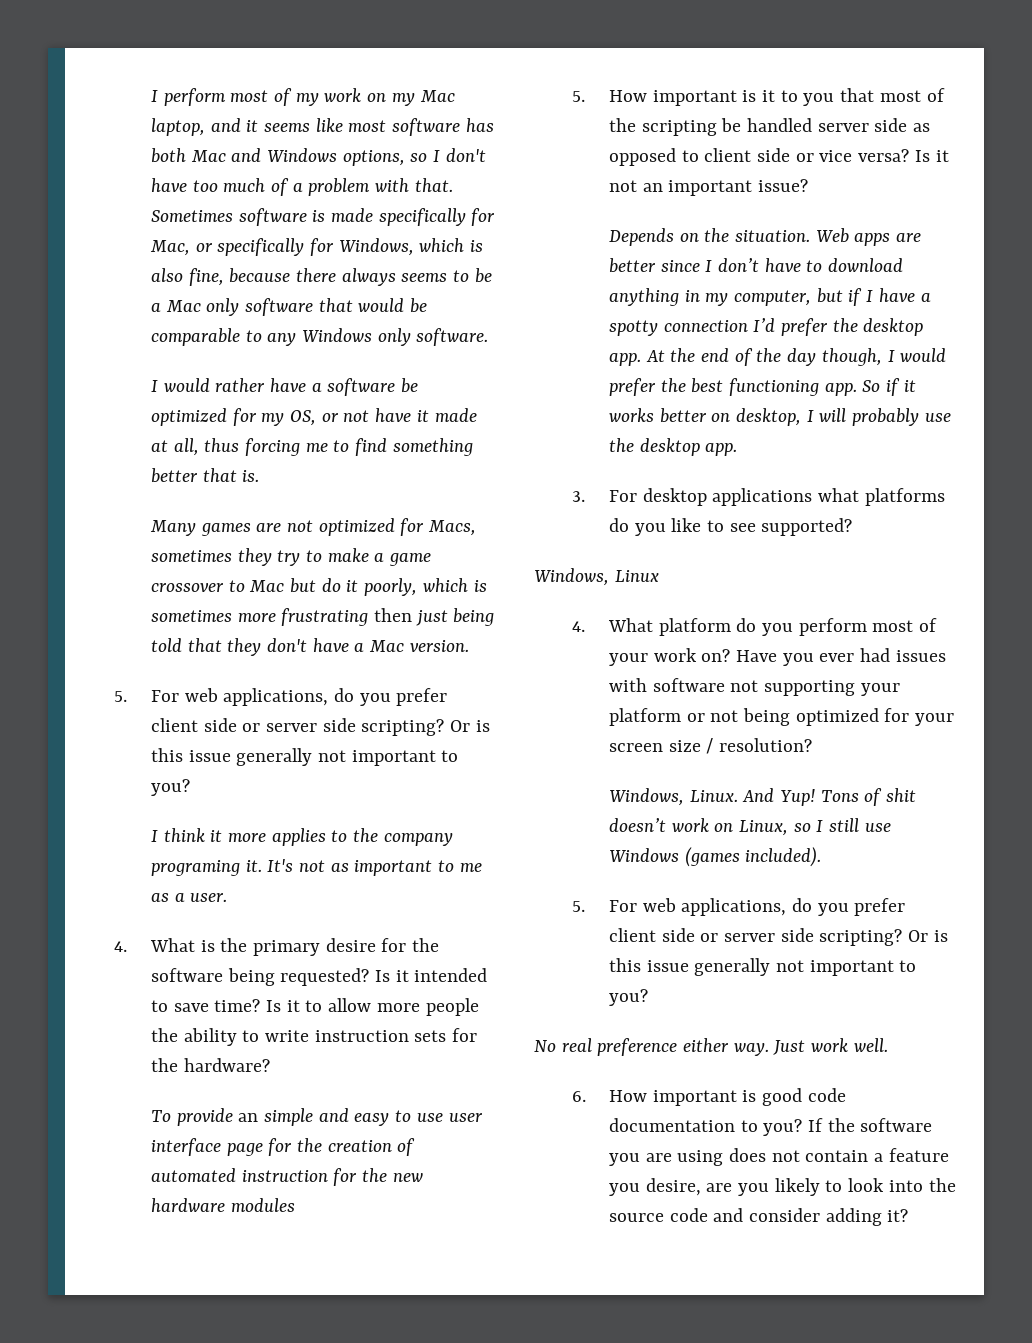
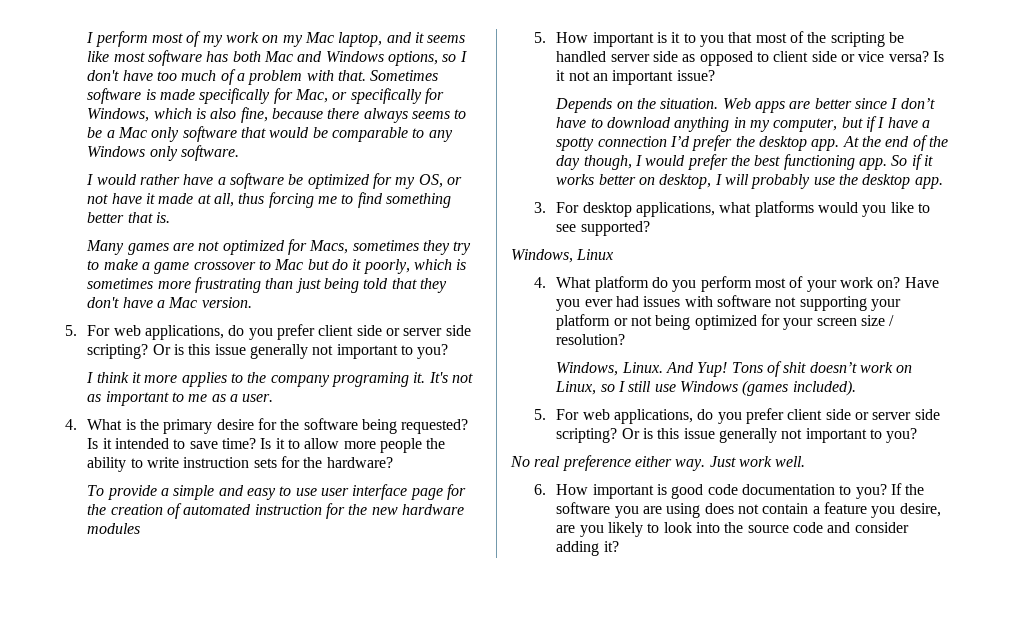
- Many games are not optimized for Macs, sometimes they try to make a game crossover to Mac but do it poorly, which is sometimes more frustrating then just being told that they don't have a Mac version.
+ Many games are not optimized for Macs, sometimes they try to make a game crossover to Mac but do it poorly, which is sometimes more frustrating than just being told that they don't have a Mac version.
- To provide an simple and easy to use user interface page for the creation of automated instruction for the new hardware modules
+ To provide a simple and easy to use user interface page for the creation of automated instruction for the new hardware modules
- 3. For desktop applications what platforms do you like to see supported?
+ 3. For desktop applications, what platforms would you like to see supported?

